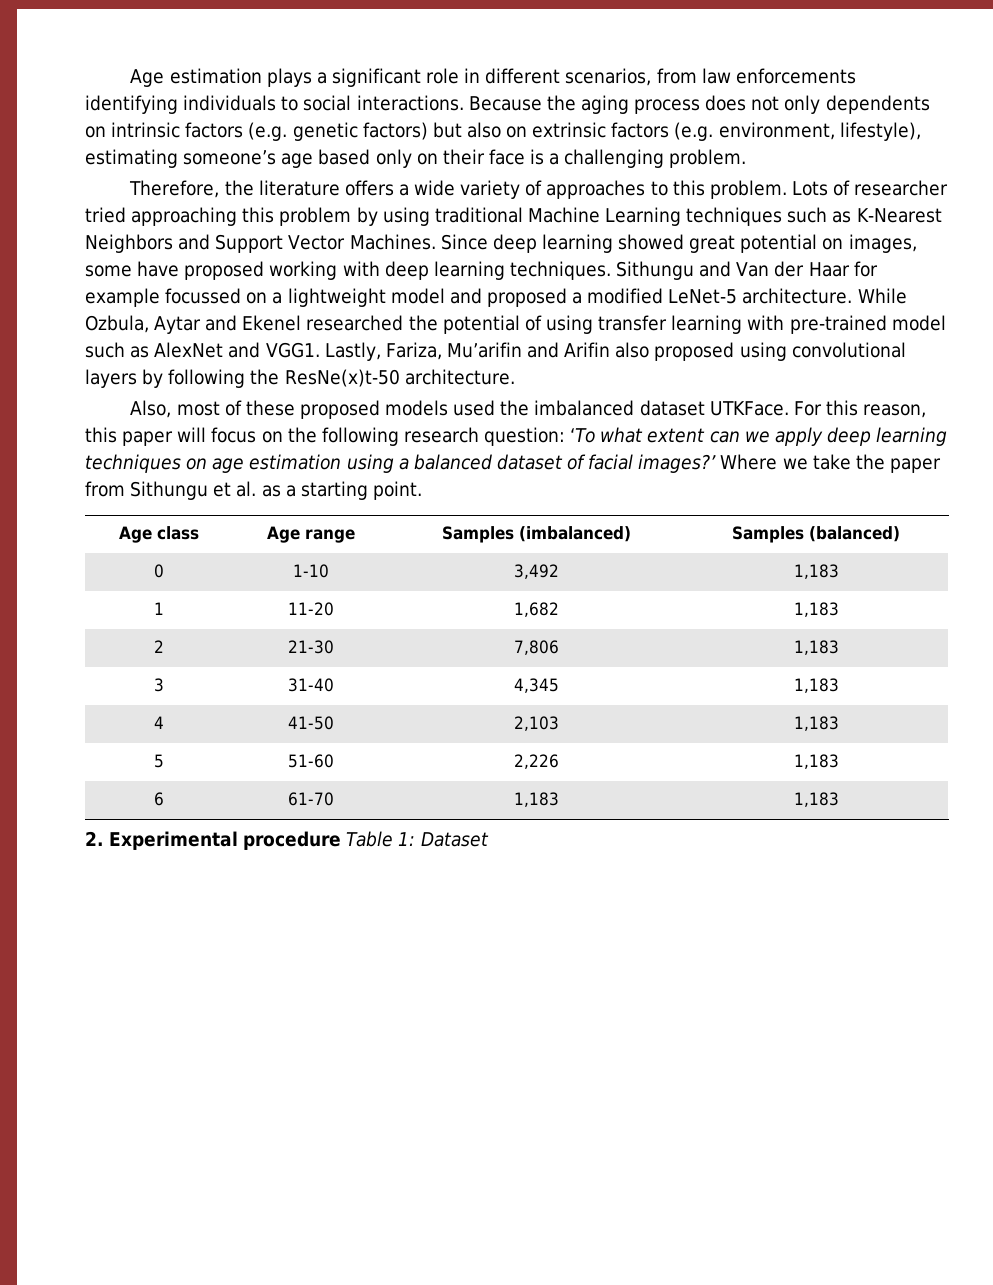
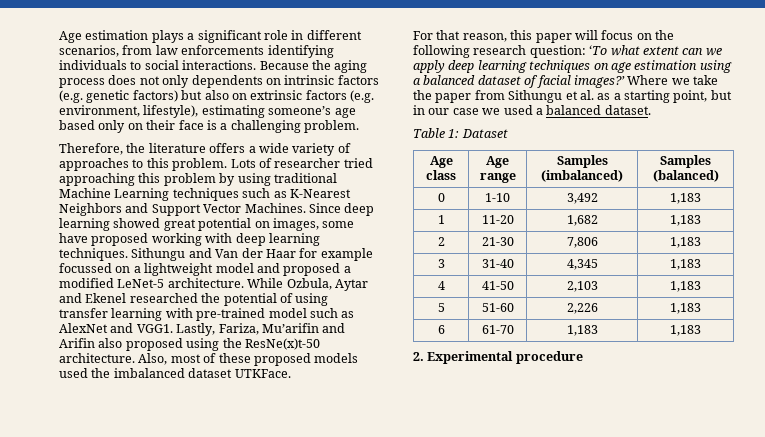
- Lastly, Fariza, Mu’arifin and Arifin also proposed using convolutional layers by following the ResNe(x)t-50 architecture.
- Also, most of these proposed models used the imbalanced dataset UTKFace. For this reason, this paper will focus on the following research question: ‘To what extent can we apply deep learning techniques on age estimation using a balanced dataset of facial images?’
+ Lastly, Fariza, Mu’arifin and Arifin also proposed using the ResNe(x)t-50 architecture. Also, most of these proposed models used the imbalanced dataset UTKFace.
+ For that reason, this paper will focus on the following research question: ‘To what extent can we apply deep learning techniques on age estimation using a balanced dataset of facial images?’
- Where we take the paper from Sithungu et al. as a starting point.
+ Where we take the paper from Sithungu et al. as a starting point, but in our case we used a balanced dataset.
+ Table 1: Dataset
- 2. Experimental procedure Table 1: Dataset
+ 2. Experimental procedure

